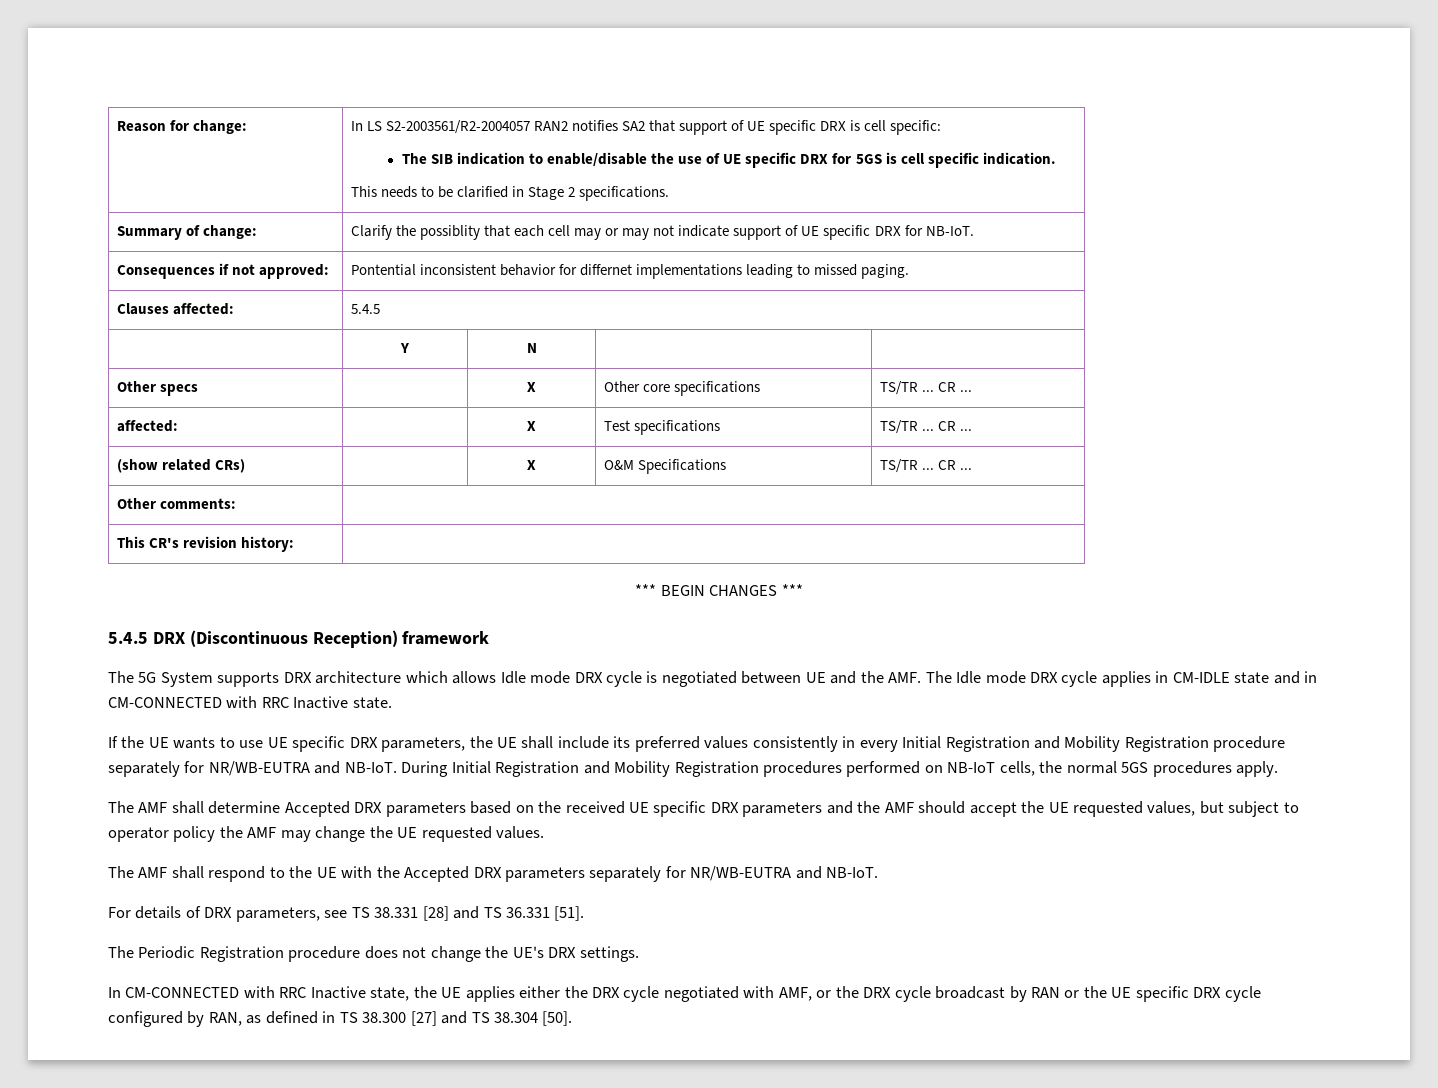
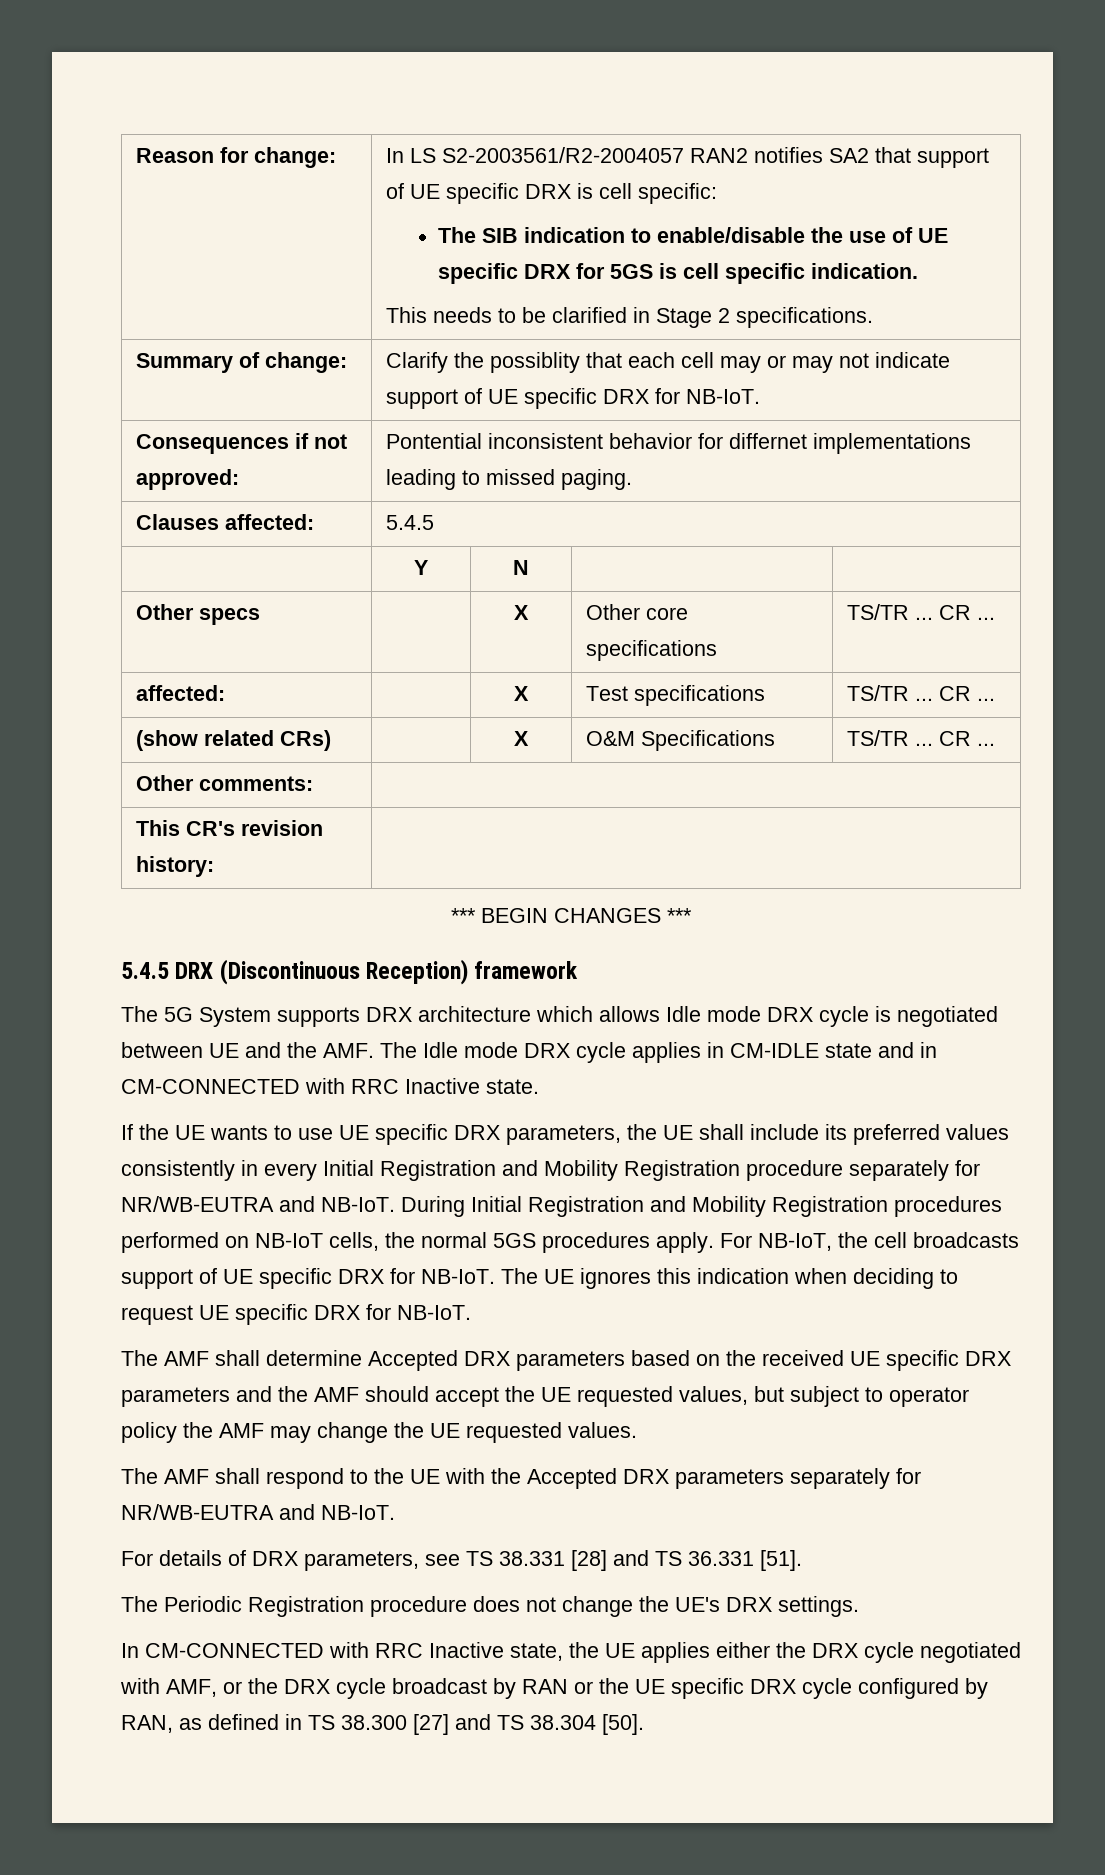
+ For NB-IoT, the cell broadcasts support of UE specific DRX for NB-IoT. The UE ignores this indication when deciding to request UE specific DRX for NB-IoT.

